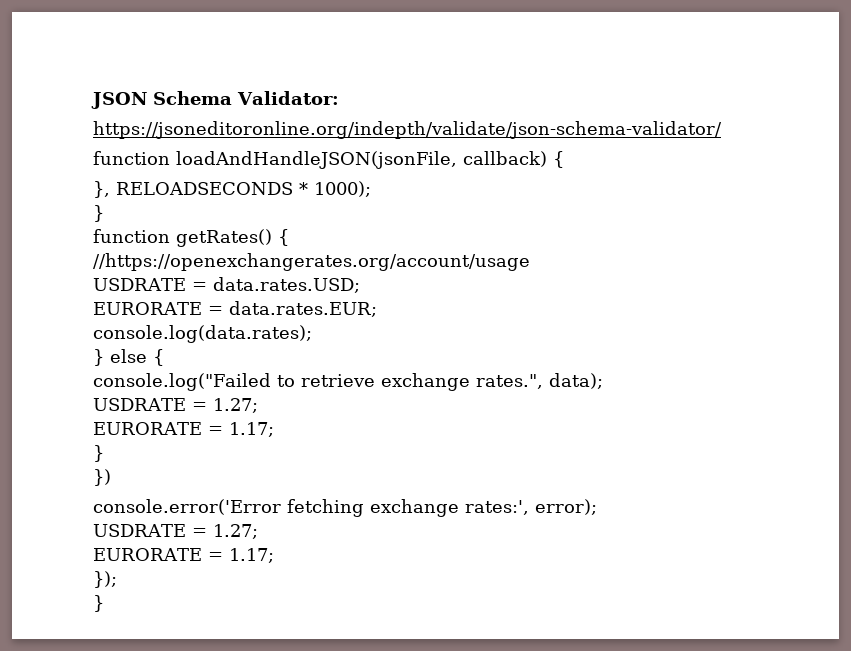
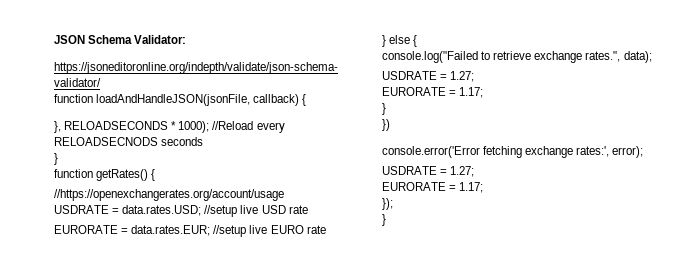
- }, RELOADSECONDS * 1000);
+ }, RELOADSECONDS * 1000); //Reload every RELOADSECNODS seconds
- USDRATE = data.rates.USD;
+ USDRATE = data.rates.USD; //setup live USD rate
- EURORATE = data.rates.EUR;
- console.log(data.rates);
+ EURORATE = data.rates.EUR; //setup live EURO rate

